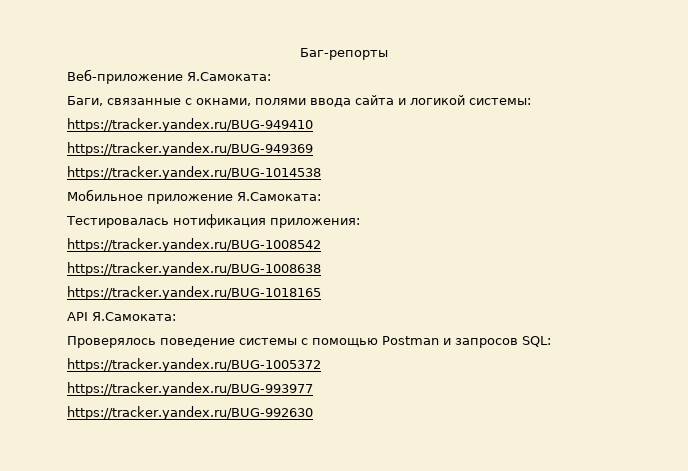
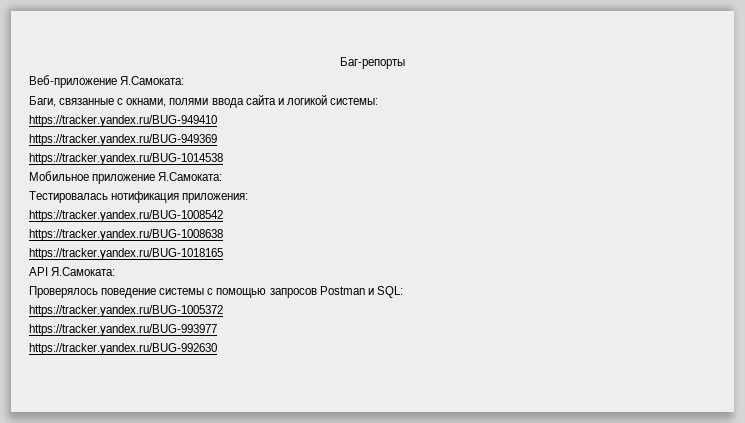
- Проверялось поведение системы с помощью Postman и запросов SQL:
+ Проверялось поведение системы с помощью запросов Postman и SQL:

